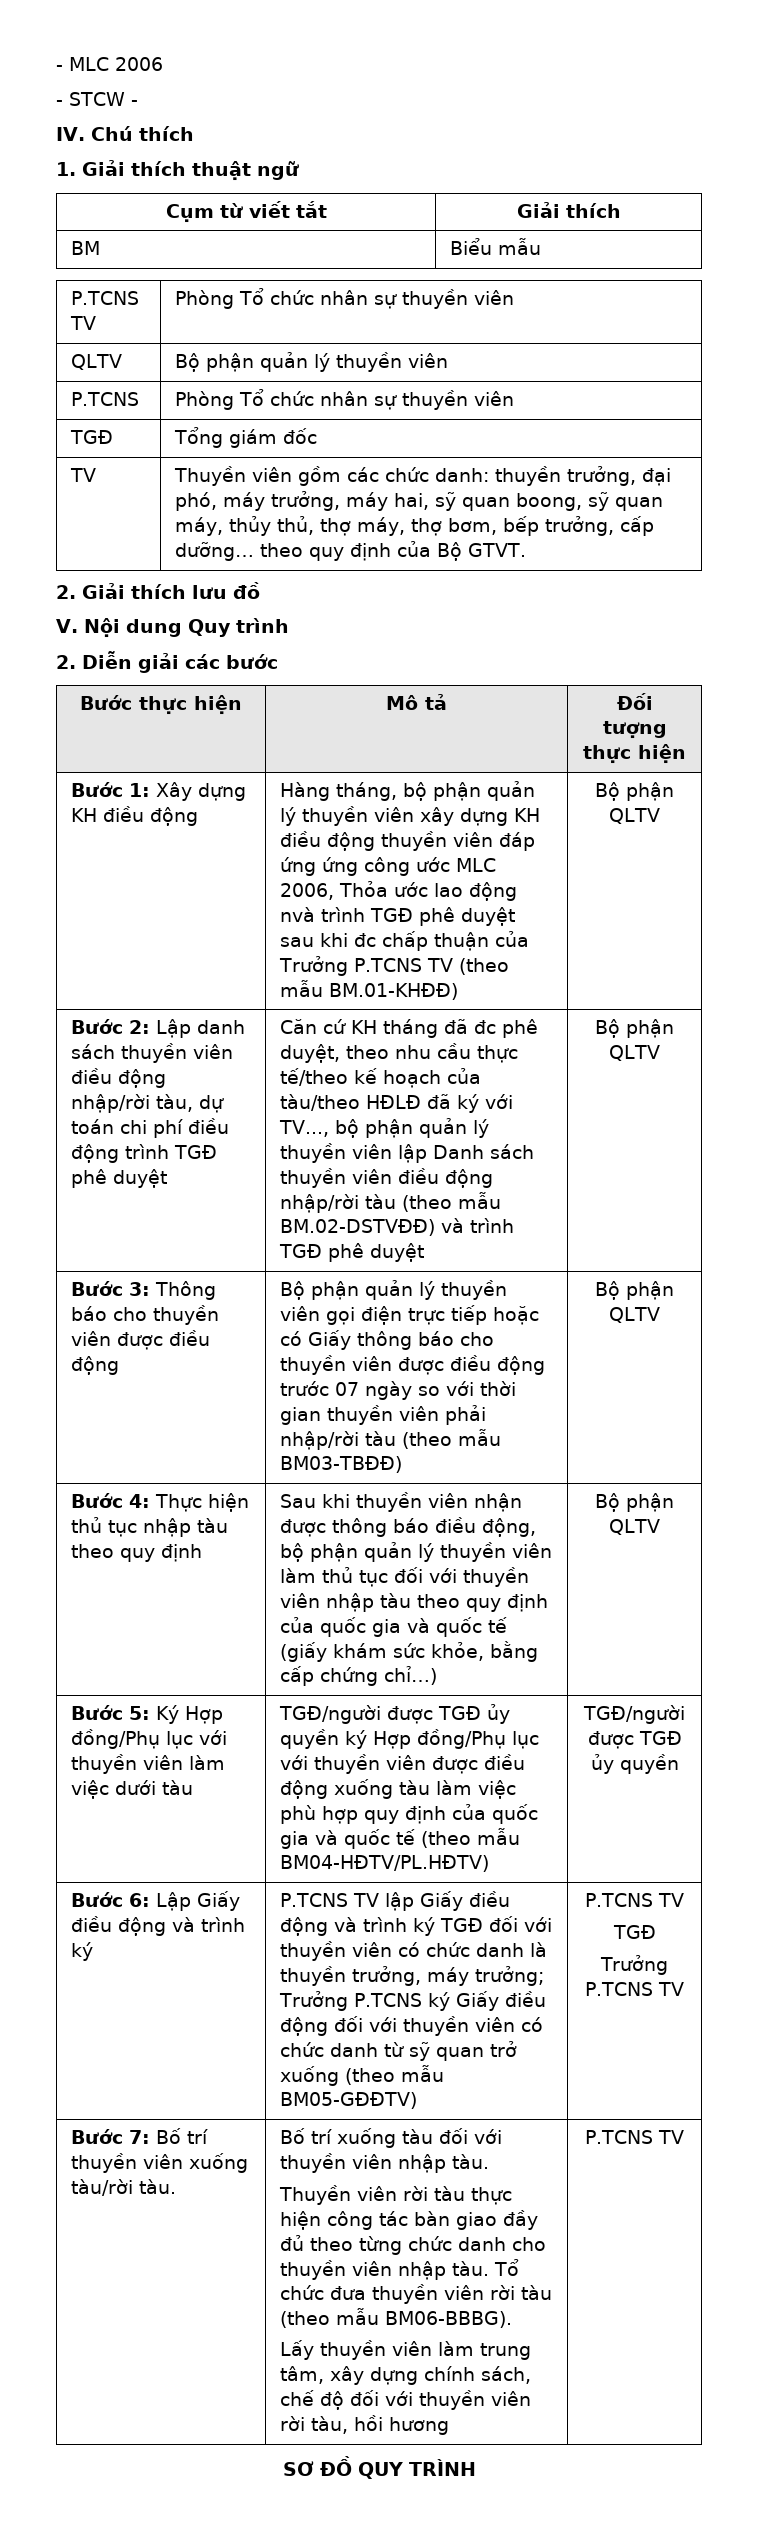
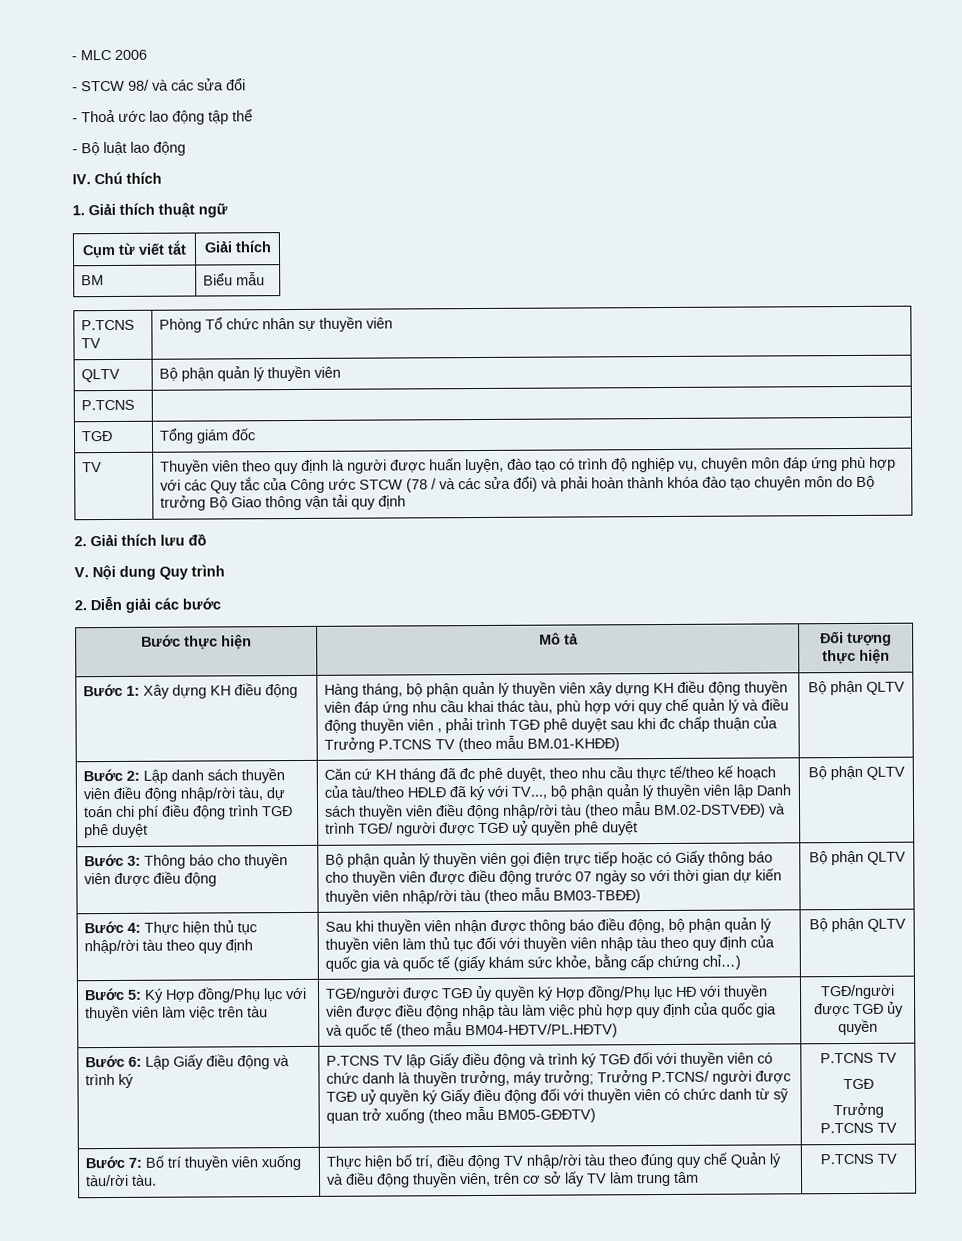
- - STCW -
+ - STCW 98/ và các sửa đổi
+ - Thoả ước lao động tập thể
+ - Bộ luật lao động
- P.TCNS | Phòng Tổ chức nhân sự thuyền viên
+ P.TCNS |
- Thuyền viên gồm các chức danh: thuyền trưởng, đại phó, máy trưởng, máy hai, sỹ quan boong, sỹ quan máy, thủy thủ, thợ máy, thợ bơm, bếp trưởng, cấp dưỡng… theo quy định của Bộ GTVT.
+ Thuyền viên theo quy định là người được huấn luyện, đào tạo có trình độ nghiệp vụ, chuyên môn đáp ứng phù hợp với các Quy tắc của Công ước STCW (78 / và các sửa đổi) và phải hoàn thành khóa đào tạo chuyên môn do Bộ trưởng Bộ Giao thông vận tải quy định
- Hàng tháng, bộ phận quản lý thuyền viên xây dựng KH điều động thuyền viên đáp ứng ứng công ước MLC 2006, Thỏa ước lao động nvà trình TGĐ phê duyệt sau khi đc chấp thuận của Trưởng P.TCNS TV (theo mẫu BM.01-KHĐĐ)
+ Hàng tháng, bộ phận quản lý thuyền viên xây dựng KH điều động thuyền viên đáp ứng nhu cầu khai thác tàu, phù hợp với quy chế quản lý và điều động thuyền viên , phải trình TGĐ phê duyệt sau khi đc chấp thuận của Trưởng P.TCNS TV (theo mẫu BM.01-KHĐĐ)
- Căn cứ KH tháng đã đc phê duyệt, theo nhu cầu thực tế/theo kế hoạch của tàu/theo HĐLĐ đã ký với TV..., bộ phận quản lý thuyền viên lập Danh sách thuyền viên điều động nhập/rời tàu (theo mẫu BM.02-DSTVĐĐ) và trình TGĐ phê duyệt
+ Căn cứ KH tháng đã đc phê duyệt, theo nhu cầu thực tế/theo kế hoạch của tàu/theo HĐLĐ đã ký với TV..., bộ phận quản lý thuyền viên lập Danh sách thuyền viên điều động nhập/rời tàu (theo mẫu BM.02-DSTVĐĐ) và trình TGĐ/ người được TGĐ uỷ quyền phê duyệt
- Bộ phận quản lý thuyền viên gọi điện trực tiếp hoặc có Giấy thông báo cho thuyền viên được điều động trước 07 ngày so với thời gian thuyền viên phải nhập/rời tàu (theo mẫu BM03-TBĐĐ)
+ Bộ phận quản lý thuyền viên gọi điện trực tiếp hoặc có Giấy thông báo cho thuyền viên được điều động trước 07 ngày so với thời gian dự kiến thuyền viên nhập/rời tàu (theo mẫu BM03-TBĐĐ)
- Bước 4: Thực hiện thủ tục nhập tàu theo quy định
+ Bước 4: Thực hiện thủ tục nhập/rời tàu theo quy định
- Bước 5: Ký Hợp đồng/Phụ lục với thuyền viên làm việc dưới tàu
+ Bước 5: Ký Hợp đồng/Phụ lục với thuyền viên làm việc trên tàu
- TGĐ/người được TGĐ ủy quyền ký Hợp đồng/Phụ lục với thuyền viên được điều động xuống tàu làm việc phù hợp quy định của quốc gia và quốc tế (theo mẫu BM04-HĐTV/PL.HĐTV)
+ TGĐ/người được TGĐ ủy quyền ký Hợp đồng/Phụ lục HĐ với thuyền viên được điều động nhập tàu làm việc phù hợp quy định của quốc gia và quốc tế (theo mẫu BM04-HĐTV/PL.HĐTV)
- P.TCNS TV lập Giấy điều động và trình ký TGĐ đối với thuyền viên có chức danh là thuyền trưởng, máy trưởng; Trưởng P.TCNS ký Giấy điều động đối với thuyền viên có chức danh từ sỹ quan trở xuống (theo mẫu BM05-GĐĐTV)
+ P.TCNS TV lập Giấy điều động và trình ký TGĐ đối với thuyền viên có chức danh là thuyền trưởng, máy trưởng; Trưởng P.TCNS/ người được TGĐ uỷ quyền ký Giấy điều động đối với thuyền viên có chức danh từ sỹ quan trở xuống (theo mẫu BM05-GĐĐTV)
- Bố trí xuống tàu đối với thuyền viên nhập tàu.
- Thuyền viên rời tàu thực hiện công tác bàn giao đầy đủ theo từng chức danh cho thuyền viên nhập tàu. Tổ chức đưa thuyền viên rời tàu (theo mẫu BM06-BBBG).
- Lấy thuyền viên làm trung tâm, xây dựng chính sách, chế độ đối với thuyền viên rời tàu, hồi hương | P.TCNS TV
- SƠ ĐỒ QUY TRÌNH
+ Thực hiện bố trí, điều động TV nhập/rời tàu theo đúng quy chế Quản lý và điều động thuyền viên, trên cơ sở lấy TV làm trung tâm | P.TCNS TV

